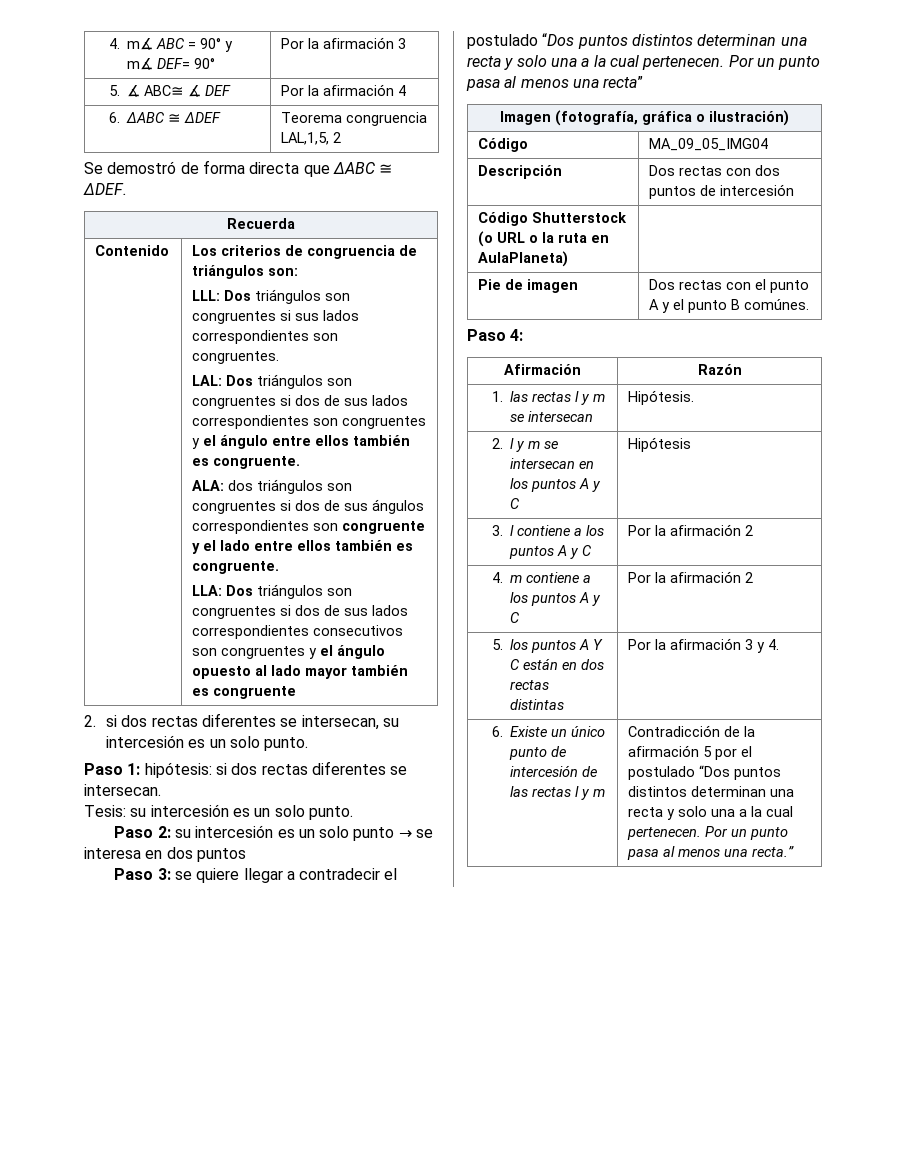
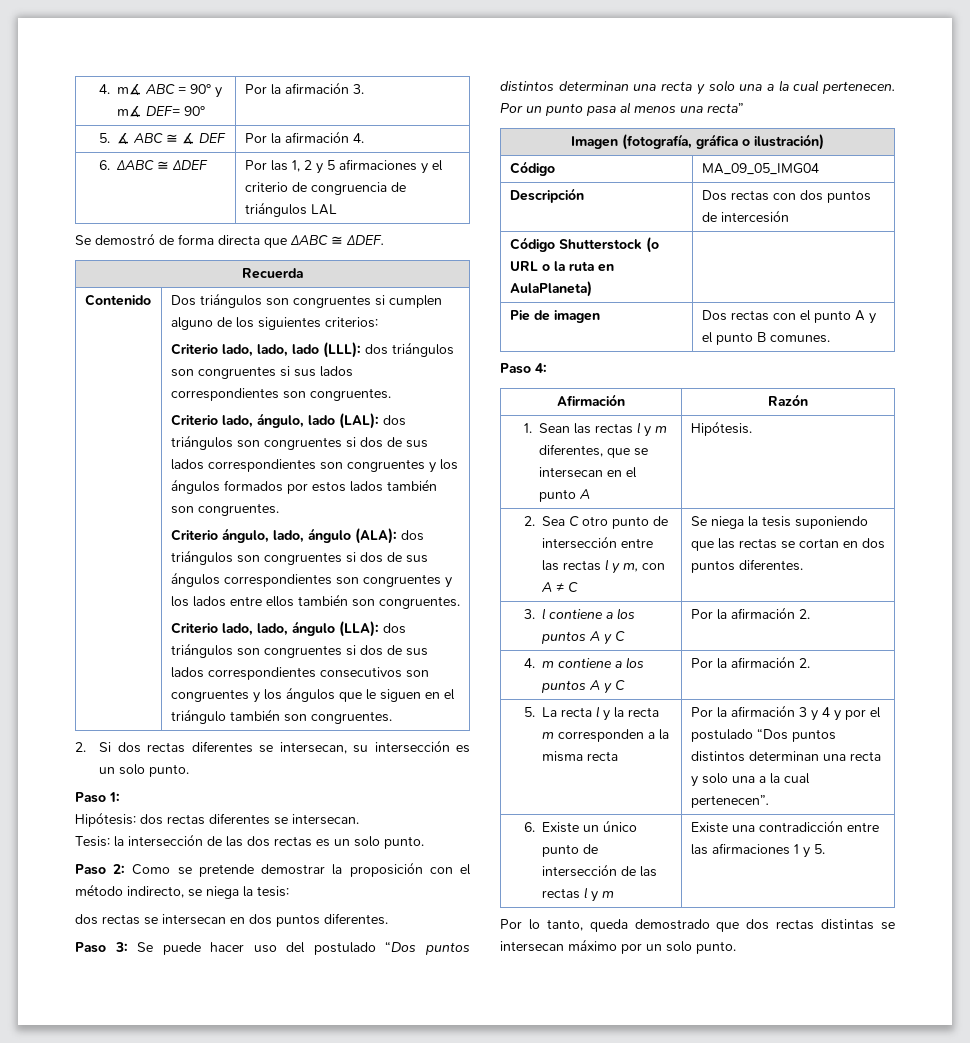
- 4. m∡ ABC = 90° y m∡ DEF= 90° | Por la afirmación 3
+ 4. m∡ ABC = 90° y m∡ DEF= 90° | Por la afirmación 3.
- 5. ∡ ABC≅ ∡ DEF | Por la afirmación 4
+ 5. ∡ ABC ≅ ∡ DEF | Por la afirmación 4.
- 6. ∆ABC ≅ ∆DEF | Teorema congruencia LAL,1,5, 2
+ 6. ∆ABC ≅ ∆DEF | Por las 1, 2 y 5 afirmaciones y el criterio de congruencia de triángulos LAL
- Los criterios de congruencia de triángulos son:
- LLL: Dos triángulos son congruentes si sus lados correspondientes son congruentes.
+ Dos triángulos son congruentes si cumplen alguno de los siguientes criterios:
+ Criterio lado, lado, lado (LLL): dos triángulos son congruentes si sus lados correspondientes son congruentes.
- LAL: Dos triángulos son congruentes si dos de sus lados correspondientes son congruentes y el ángulo entre ellos también es congruente.
- ALA: dos triángulos son congruentes si dos de sus ángulos correspondientes son congruente y el lado entre ellos también es congruente.
- LLA: Dos triángulos son congruentes si dos de sus lados correspondientes consecutivos son congruentes y el ángulo opuesto al lado mayor también es congruente
- 2. si dos rectas diferentes se intersecan, su intercesión es un solo punto.
+ Criterio lado, ángulo, lado (LAL): dos triángulos son congruentes si dos de sus lados correspondientes son congruentes y los ángulos formados por estos lados también son congruentes.
+ Criterio ángulo, lado, ángulo (ALA): dos triángulos son congruentes si dos de sus ángulos correspondientes son congruentes y los lados entre ellos también son congruentes.
+ Criterio lado, lado, ángulo (LLA): dos triángulos son congruentes si dos de sus lados correspondientes consecutivos son congruentes y los ángulos que le siguen en el triángulo también son congruentes.
+ 2. Si dos rectas diferentes se intersecan, su intersección es un solo punto.
- Paso 1: hipótesis: si dos rectas diferentes se intersecan.
+ Paso 1:
+ Hipótesis: dos rectas diferentes se intersecan.
- Tesis: su intercesión es un solo punto.
+ Tesis: la intersección de las dos rectas es un solo punto.
- Paso 2: su intercesión es un solo punto → se interesa en dos puntos
+ Paso 2: Como se pretende demostrar la proposición con el método indirecto, se niega la tesis:
+ dos rectas se intersecan en dos puntos diferentes.
- Paso 3: se quiere llegar a contradecir el postulado “Dos puntos distintos determinan una recta y solo una a la cual pertenecen.
+ Paso 3: Se puede hacer uso del postulado “Dos puntos distintos determinan una recta y solo una a la cual pertenecen.
- Pie de imagen | Dos rectas con el punto A y el punto B comúnes.
+ Pie de imagen | Dos rectas con el punto A y el punto B comunes.
- 1. las rectas l y m se intersecan | Hipótesis.
- 2. l y m se intersecan en los puntos A y C | Hipótesis
+ 1. Sean las rectas l y m diferentes, que se intersecan en el punto A | Hipótesis.
+ 2. Sea C otro punto de intersección entre las rectas l y m, con A ≠ C | Se niega la tesis suponiendo que las rectas se cortan en dos puntos diferentes.
- 3. l contiene a los puntos A y C | Por la afirmación 2
+ 3. l contiene a los puntos A y C | Por la afirmación 2.
- 4. m contiene a los puntos A y C | Por la afirmación 2
- 5. los puntos A Y C están en dos rectas distintas | Por la afirmación 3 y 4.
- 6. Existe un único punto de intercesión de las rectas l y m | Contradicción de la afirmación 5 por el postulado “Dos puntos distintos determinan una recta y solo una a la cual pertenecen. Por un punto pasa al menos una recta.”
+ 4. m contiene a los puntos A y C | Por la afirmación 2.
+ 5. La recta l y la recta m corresponden a la misma recta | Por la afirmación 3 y 4 y por el postulado “Dos puntos distintos determinan una recta y solo una a la cual pertenecen”.
+ 6. Existe un único punto de intersección de las rectas l y m | Existe una contradicción entre las afirmaciones 1 y 5.
+ Por lo tanto, queda demostrado que dos rectas distintas se intersecan máximo por un solo punto.

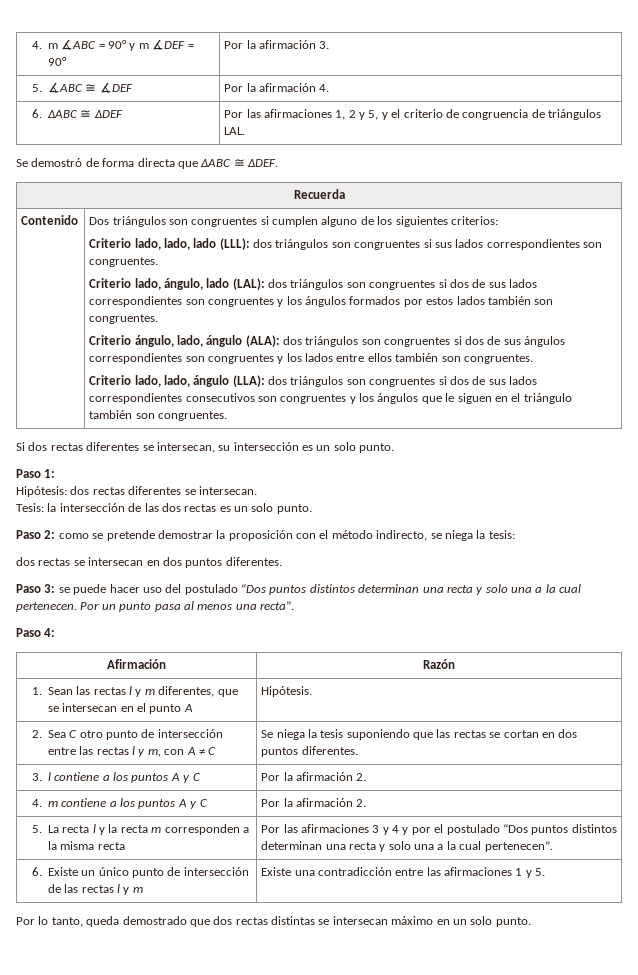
- 4. m∡ ABC = 90° y m∡ DEF= 90° | Por la afirmación 3.
+ 4. m ∡ABC = 90° y m ∡DEF = 90° | Por la afirmación 3.
- 5. ∡ ABC ≅ ∡ DEF | Por la afirmación 4.
+ 5. ∡ABC ≅ ∡DEF | Por la afirmación 4.
- 6. ∆ABC ≅ ∆DEF | Por las 1, 2 y 5 afirmaciones y el criterio de congruencia de triángulos LAL
+ 6. ∆ABC ≅ ∆DEF | Por las afirmaciones 1, 2 y 5, y el criterio de congruencia de triángulos LAL.
- 2. Si dos rectas diferentes se intersecan, su intersección es un solo punto.
+ Si dos rectas diferentes se intersecan, su intersección es un solo punto.
- Paso 2: Como se pretende demostrar la proposición con el método indirecto, se niega la tesis:
+ Paso 2: como se pretende demostrar la proposición con el método indirecto, se niega la tesis:
- Paso 3: Se puede hacer uso del postulado “Dos puntos distintos determinan una recta y solo una a la cual pertenecen.
+ Paso 3: se puede hacer uso del postulado “Dos puntos distintos determinan una recta y solo una a la cual pertenecen.
- Por un punto pasa al menos una recta”
- Imagen (fotografía, gráfica o ilustración)
- Código | MA_09_05_IMG04
- Descripción | Dos rectas con dos puntos de intercesión
- Código Shutterstock (o URL o la ruta en AulaPlaneta) |
- Pie de imagen | Dos rectas con el punto A y el punto B comunes.
+ Por un punto pasa al menos una recta”.
- 5. La recta l y la recta m corresponden a la misma recta | Por la afirmación 3 y 4 y por el postulado “Dos puntos distintos determinan una recta y solo una a la cual pertenecen”.
+ 5. La recta l y la recta m corresponden a la misma recta | Por las afirmaciones 3 y 4 y por el postulado “Dos puntos distintos determinan una recta y solo una a la cual pertenecen”.
- Por lo tanto, queda demostrado que dos rectas distintas se intersecan máximo por un solo punto.
+ Por lo tanto, queda demostrado que dos rectas distintas se intersecan máximo en un solo punto.

